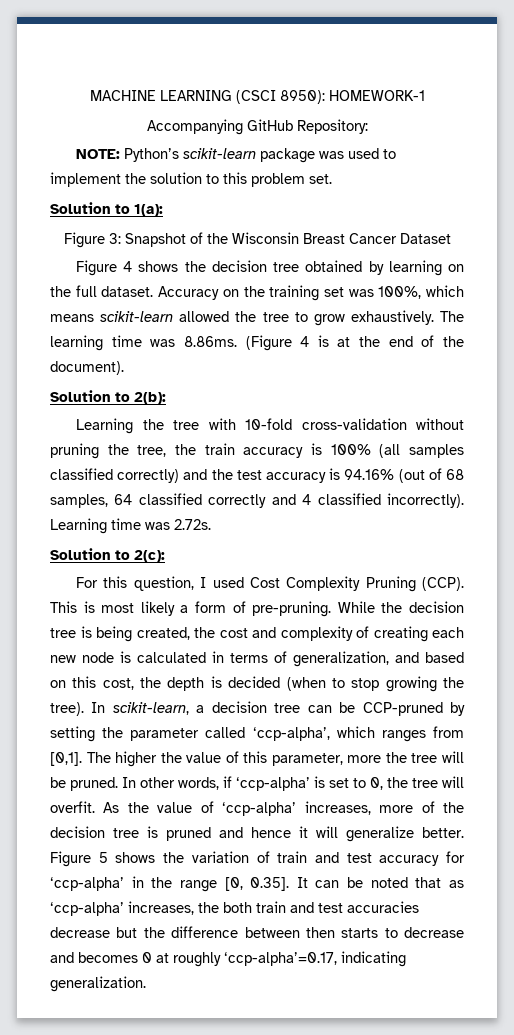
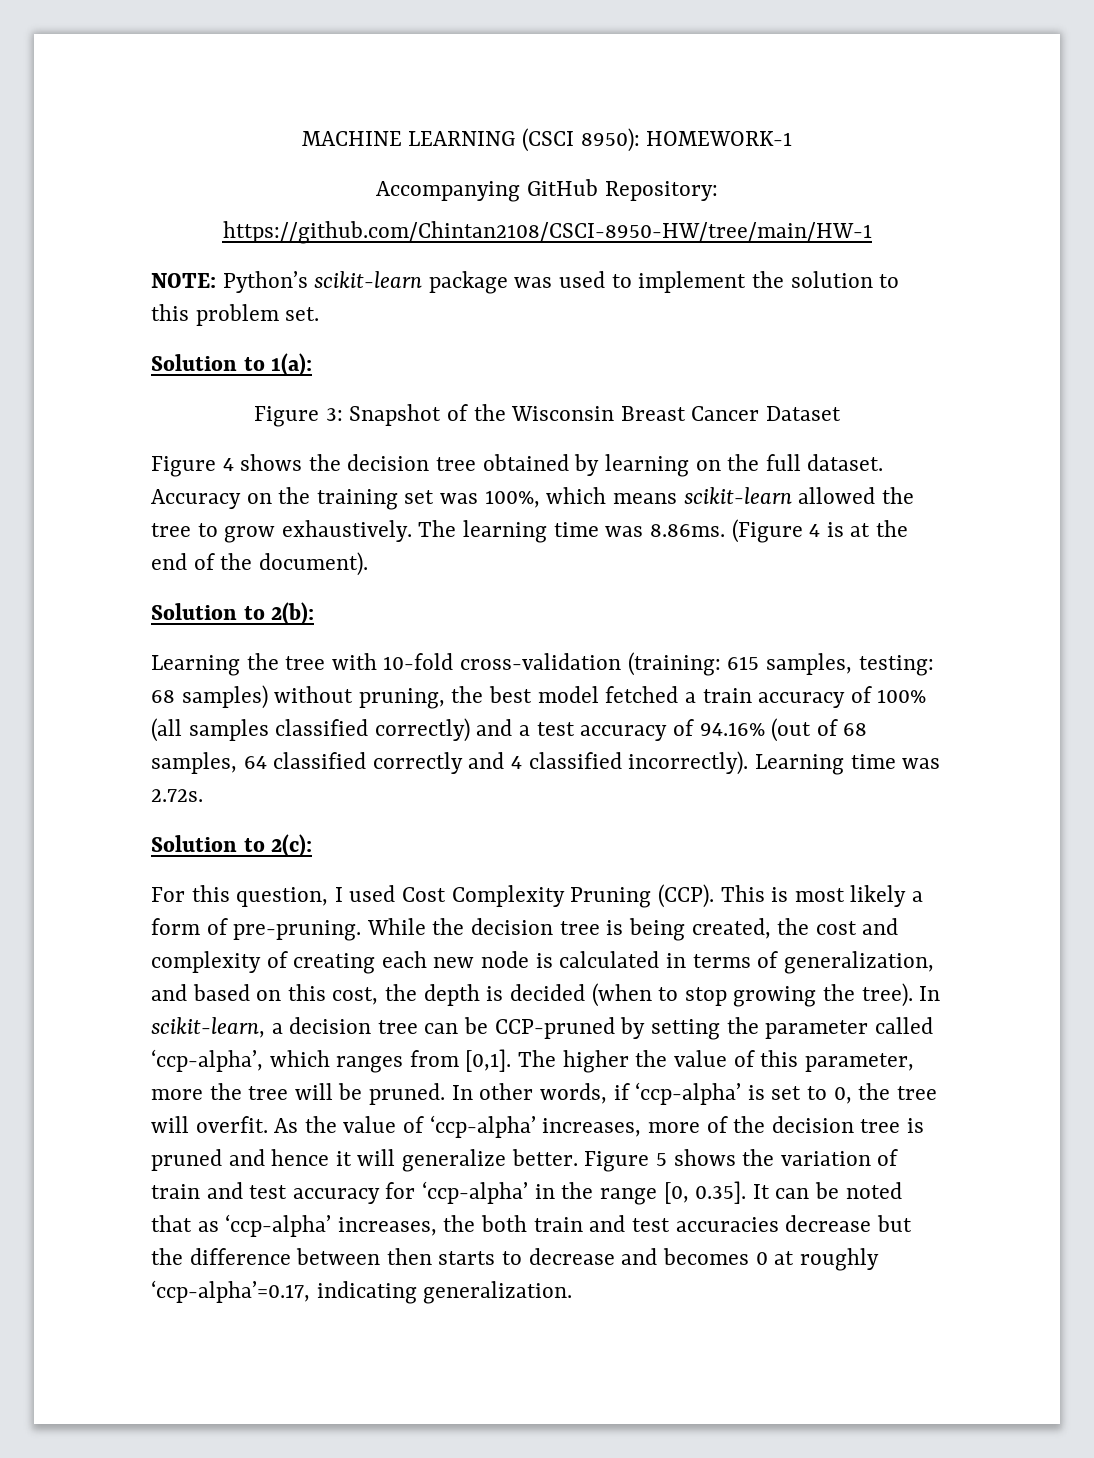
+ https://github.com/Chintan2108/CSCI-8950-HW/tree/main/HW-1
- Learning the tree with 10-fold cross-validation without pruning the tree, the train accuracy is 100% (all samples classified correctly) and the test accuracy is 94.16% (out of 68 samples, 64 classified correctly and 4 classified incorrectly).
+ Learning the tree with 10-fold cross-validation (training: 615 samples, testing: 68 samples) without pruning, the best model fetched a train accuracy of 100% (all samples classified correctly) and a test accuracy of 94.16% (out of 68 samples, 64 classified correctly and 4 classified incorrectly).

